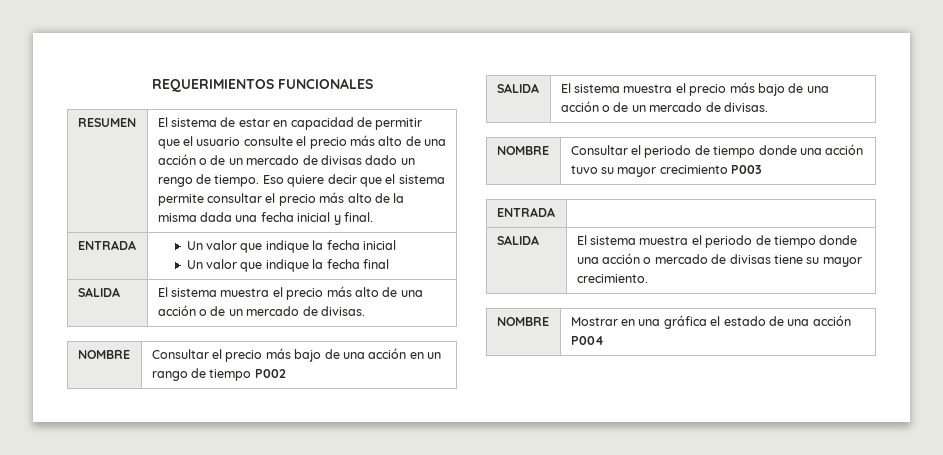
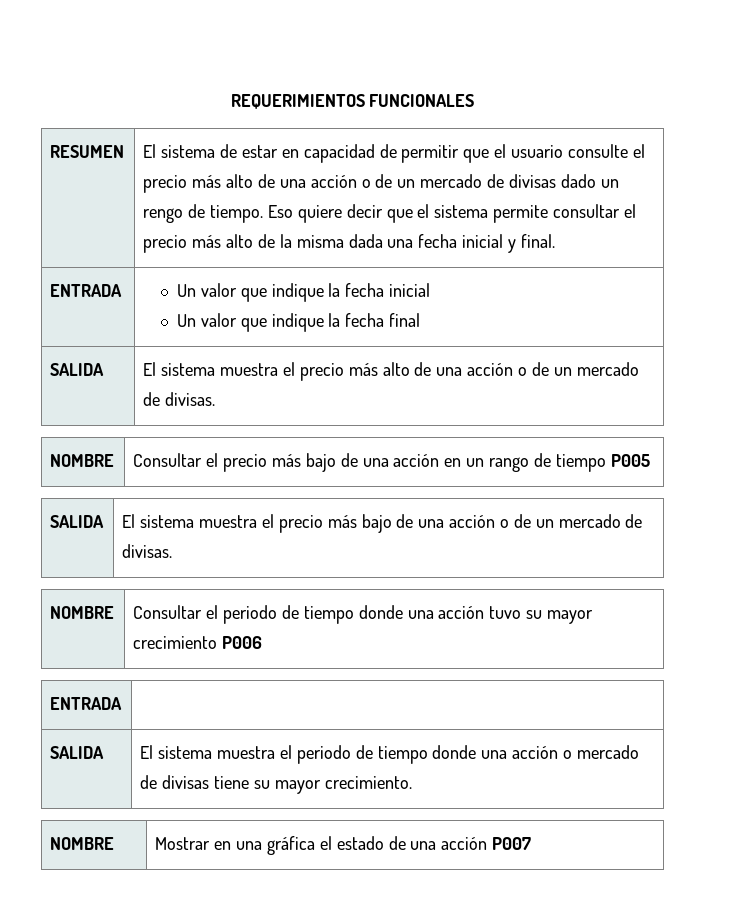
- NOMBRE | Consultar el precio más bajo de una acción en un rango de tiempo P002
+ NOMBRE | Consultar el precio más bajo de una acción en un rango de tiempo P005
- NOMBRE | Consultar el periodo de tiempo donde una acción tuvo su mayor crecimiento P003
+ NOMBRE | Consultar el periodo de tiempo donde una acción tuvo su mayor crecimiento P006
- NOMBRE | Mostrar en una gráfica el estado de una acción P004
+ NOMBRE | Mostrar en una gráfica el estado de una acción P007

